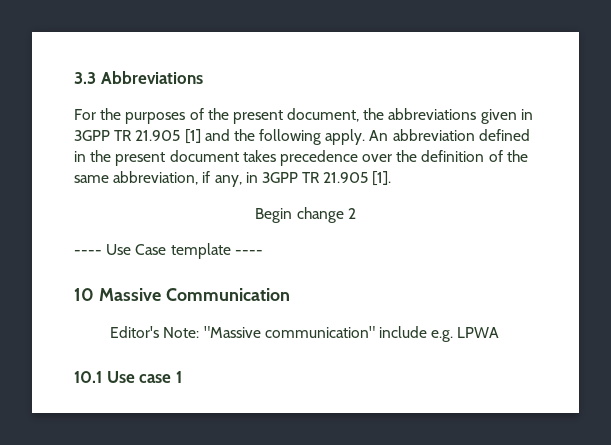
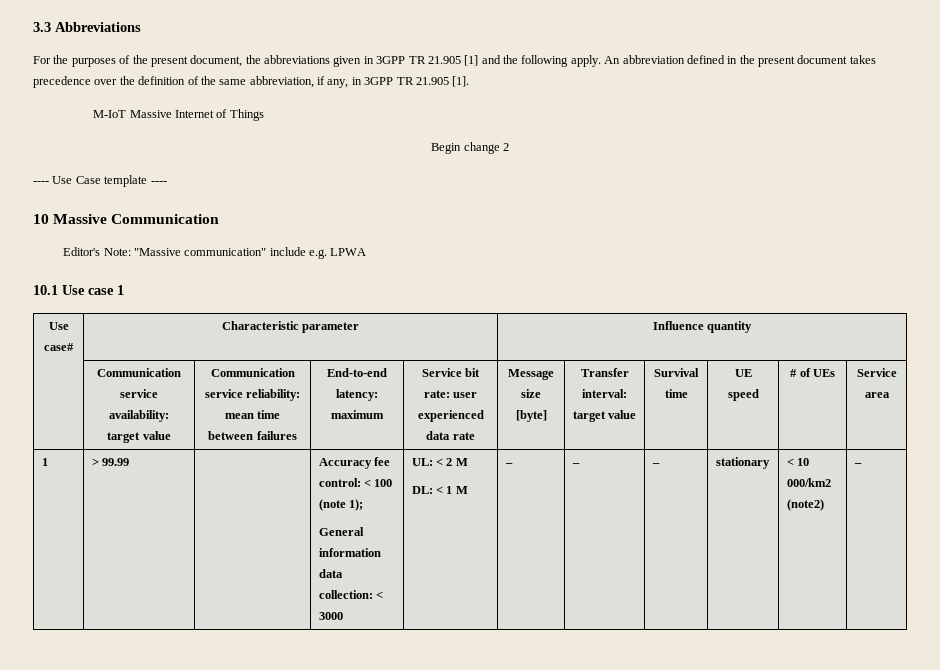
+ M-IoT Massive Internet of Things
+ Use case# | Characteristic parameter | Influence quantity
+ | Communication service availability: target value | Communication service reliability: mean time between failures | End-to-end latency: maximum | Service bit rate: user experienced data rate | Message size [byte] | Transfer interval: target value | Survival time | UE
+ speed | # of UEs | Service area
+ 1 | > 99.99 | | Accuracy fee control: < 100 (note 1);
+ General information data collection: < 3000 | UL: < 2 M
+ DL: < 1 M | – | – | – | stationary | < 10 000/km2 (note2) | –

